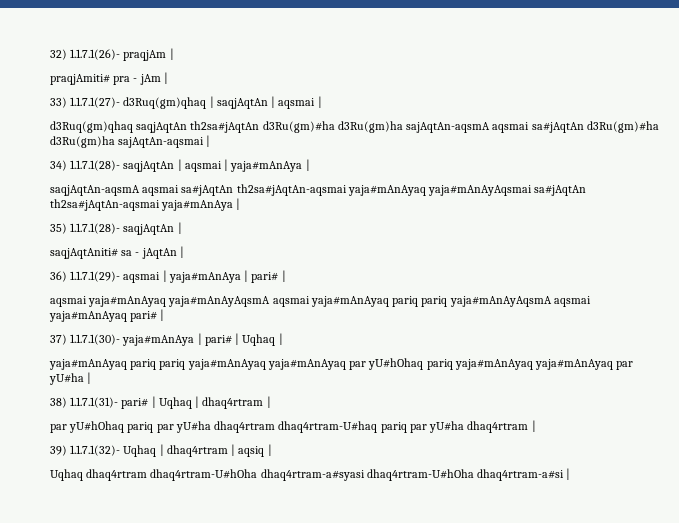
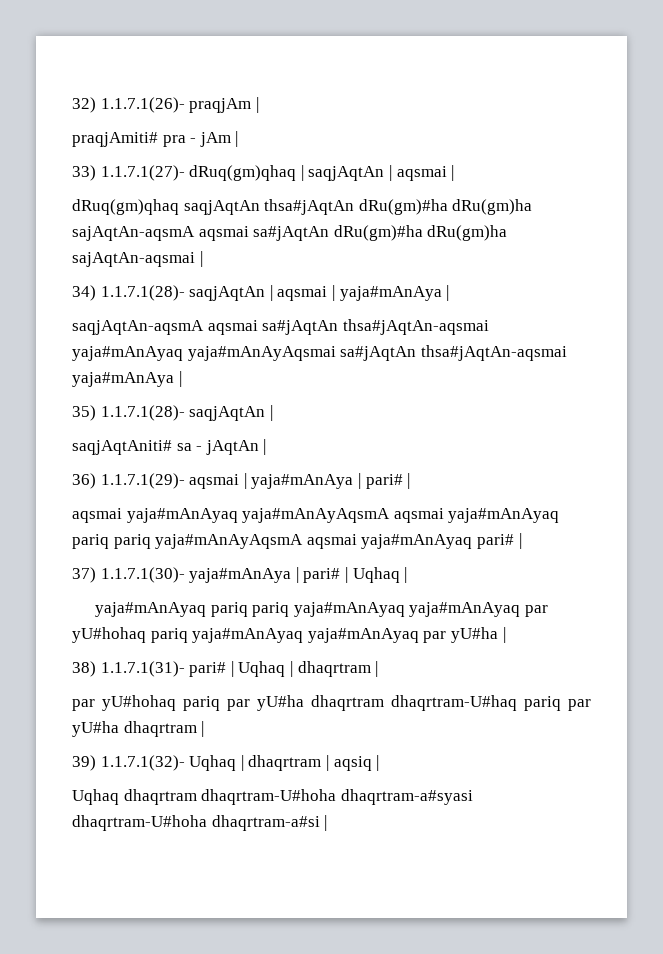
- 33) 1.1.7.1(27)- d3Ruq(gm)qhaq | saqjAqtAn | aqsmai |
+ 33) 1.1.7.1(27)- dRuq(gm)qhaq | saqjAqtAn | aqsmai |
- d3Ruq(gm)qhaq saqjAqtAn th2sa#jAqtAn d3Ru(gm)#ha d3Ru(gm)ha sajAqtAn-aqsmA aqsmai sa#jAqtAn d3Ru(gm)#ha d3Ru(gm)ha sajAqtAn-aqsmai |
+ dRuq(gm)qhaq saqjAqtAn thsa#jAqtAn dRu(gm)#ha dRu(gm)ha sajAqtAn-aqsmA aqsmai sa#jAqtAn dRu(gm)#ha dRu(gm)ha sajAqtAn-aqsmai |
- saqjAqtAn-aqsmA aqsmai sa#jAqtAn th2sa#jAqtAn-aqsmai yaja#mAnAyaq yaja#mAnAyAqsmai sa#jAqtAn th2sa#jAqtAn-aqsmai yaja#mAnAya |
+ saqjAqtAn-aqsmA aqsmai sa#jAqtAn thsa#jAqtAn-aqsmai yaja#mAnAyaq yaja#mAnAyAqsmai sa#jAqtAn thsa#jAqtAn-aqsmai yaja#mAnAya |
- yaja#mAnAyaq pariq pariq yaja#mAnAyaq yaja#mAnAyaq par yU#hOhaq pariq yaja#mAnAyaq yaja#mAnAyaq par yU#ha |
+ yaja#mAnAyaq pariq pariq yaja#mAnAyaq yaja#mAnAyaq par yU#hohaq pariq yaja#mAnAyaq yaja#mAnAyaq par yU#ha |
- 38) 1.1.7.1(31)- pari# | Uqhaq | dhaq4rtram |
+ 38) 1.1.7.1(31)- pari# | Uqhaq | dhaqrtram |
- par yU#hOhaq pariq par yU#ha dhaq4rtram dhaq4rtram-U#haq pariq par yU#ha dhaq4rtram |
+ par yU#hohaq pariq par yU#ha dhaqrtram dhaqrtram-U#haq pariq par yU#ha dhaqrtram |
- 39) 1.1.7.1(32)- Uqhaq | dhaq4rtram | aqsiq |
+ 39) 1.1.7.1(32)- Uqhaq | dhaqrtram | aqsiq |
- Uqhaq dhaq4rtram dhaq4rtram-U#hOha dhaq4rtram-a#syasi dhaq4rtram-U#hOha dhaq4rtram-a#si |
+ Uqhaq dhaqrtram dhaqrtram-U#hoha dhaqrtram-a#syasi dhaqrtram-U#hoha dhaqrtram-a#si |

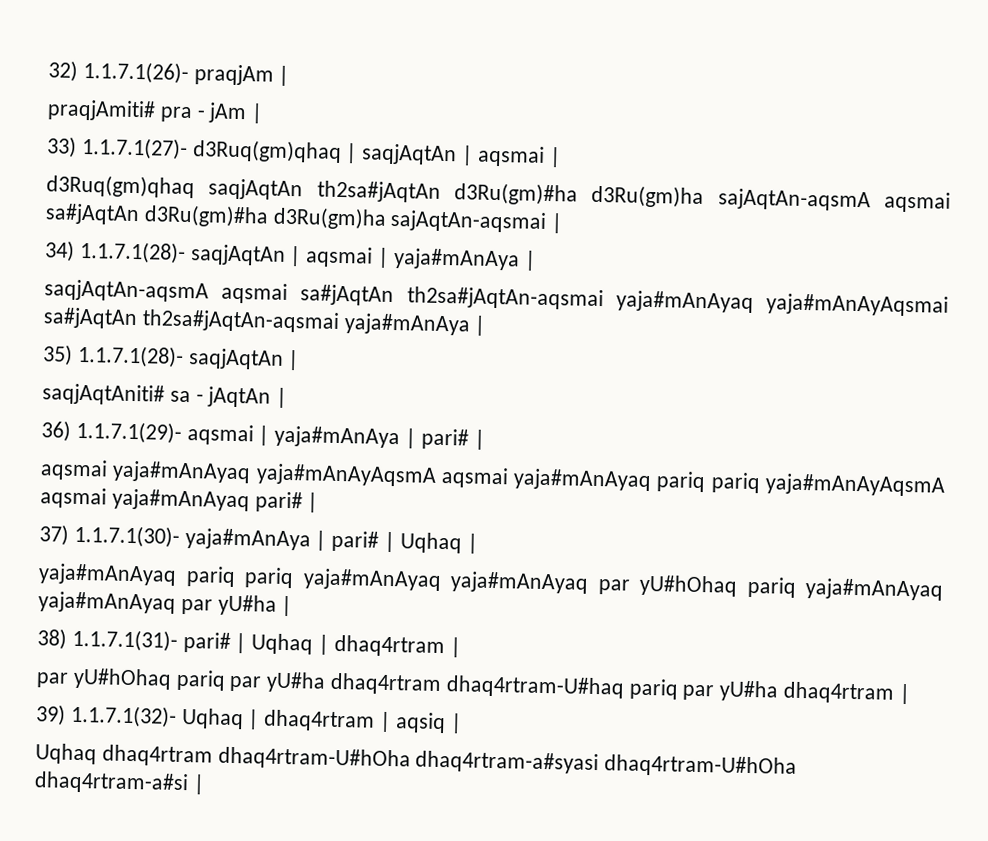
- 33) 1.1.7.1(27)- dRuq(gm)qhaq | saqjAqtAn | aqsmai |
+ 33) 1.1.7.1(27)- d3Ruq(gm)qhaq | saqjAqtAn | aqsmai |
- dRuq(gm)qhaq saqjAqtAn thsa#jAqtAn dRu(gm)#ha dRu(gm)ha sajAqtAn-aqsmA aqsmai sa#jAqtAn dRu(gm)#ha dRu(gm)ha sajAqtAn-aqsmai |
+ d3Ruq(gm)qhaq saqjAqtAn th2sa#jAqtAn d3Ru(gm)#ha d3Ru(gm)ha sajAqtAn-aqsmA aqsmai sa#jAqtAn d3Ru(gm)#ha d3Ru(gm)ha sajAqtAn-aqsmai |
- saqjAqtAn-aqsmA aqsmai sa#jAqtAn thsa#jAqtAn-aqsmai yaja#mAnAyaq yaja#mAnAyAqsmai sa#jAqtAn thsa#jAqtAn-aqsmai yaja#mAnAya |
+ saqjAqtAn-aqsmA aqsmai sa#jAqtAn th2sa#jAqtAn-aqsmai yaja#mAnAyaq yaja#mAnAyAqsmai sa#jAqtAn th2sa#jAqtAn-aqsmai yaja#mAnAya |
- yaja#mAnAyaq pariq pariq yaja#mAnAyaq yaja#mAnAyaq par yU#hohaq pariq yaja#mAnAyaq yaja#mAnAyaq par yU#ha |
+ yaja#mAnAyaq pariq pariq yaja#mAnAyaq yaja#mAnAyaq par yU#hOhaq pariq yaja#mAnAyaq yaja#mAnAyaq par yU#ha |
- 38) 1.1.7.1(31)- pari# | Uqhaq | dhaqrtram |
+ 38) 1.1.7.1(31)- pari# | Uqhaq | dhaq4rtram |
- par yU#hohaq pariq par yU#ha dhaqrtram dhaqrtram-U#haq pariq par yU#ha dhaqrtram |
+ par yU#hOhaq pariq par yU#ha dhaq4rtram dhaq4rtram-U#haq pariq par yU#ha dhaq4rtram |
- 39) 1.1.7.1(32)- Uqhaq | dhaqrtram | aqsiq |
+ 39) 1.1.7.1(32)- Uqhaq | dhaq4rtram | aqsiq |
- Uqhaq dhaqrtram dhaqrtram-U#hoha dhaqrtram-a#syasi dhaqrtram-U#hoha dhaqrtram-a#si |
+ Uqhaq dhaq4rtram dhaq4rtram-U#hOha dhaq4rtram-a#syasi dhaq4rtram-U#hOha dhaq4rtram-a#si |

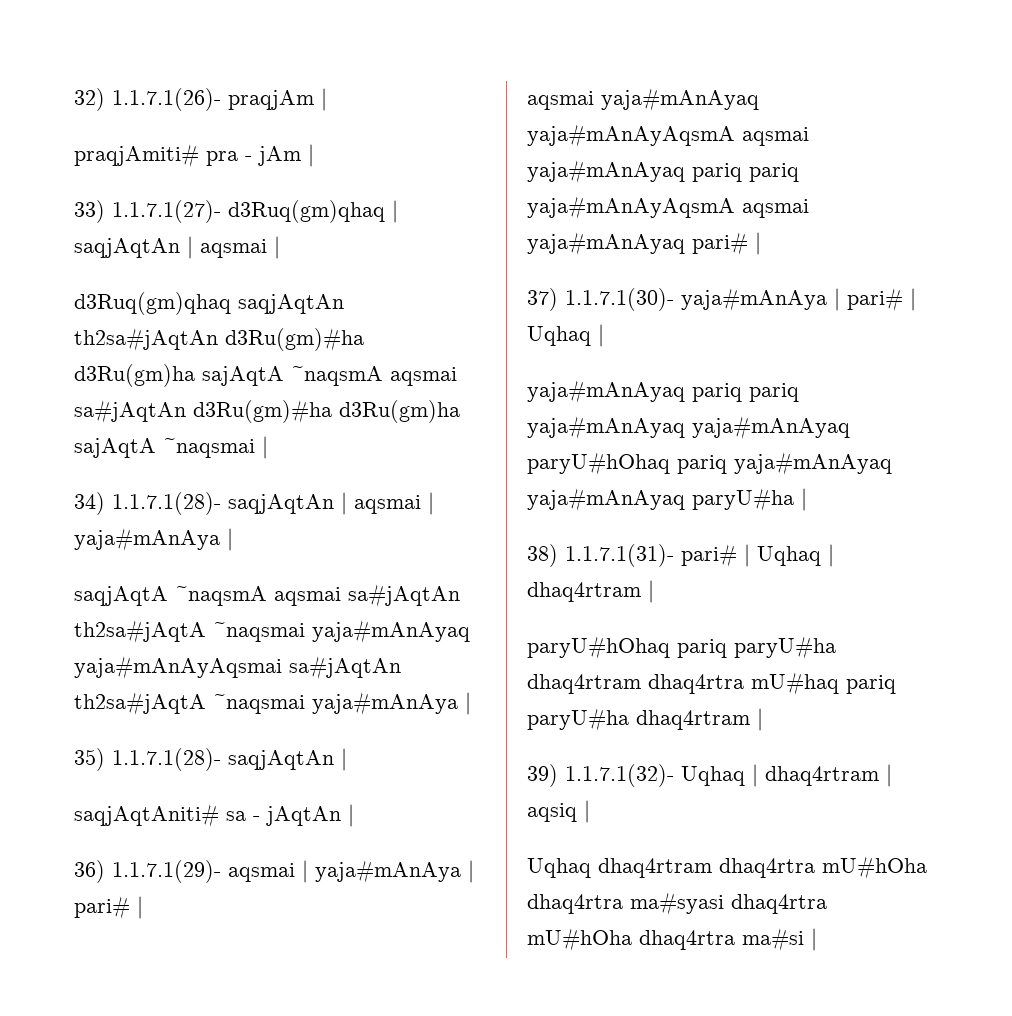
- d3Ruq(gm)qhaq saqjAqtAn th2sa#jAqtAn d3Ru(gm)#ha d3Ru(gm)ha sajAqtAn-aqsmA aqsmai sa#jAqtAn d3Ru(gm)#ha d3Ru(gm)ha sajAqtAn-aqsmai |
+ d3Ruq(gm)qhaq saqjAqtAn th2sa#jAqtAn d3Ru(gm)#ha d3Ru(gm)ha sajAqtA ~naqsmA aqsmai sa#jAqtAn d3Ru(gm)#ha d3Ru(gm)ha sajAqtA ~naqsmai |
- saqjAqtAn-aqsmA aqsmai sa#jAqtAn th2sa#jAqtAn-aqsmai yaja#mAnAyaq yaja#mAnAyAqsmai sa#jAqtAn th2sa#jAqtAn-aqsmai yaja#mAnAya |
+ saqjAqtA ~naqsmA aqsmai sa#jAqtAn th2sa#jAqtA ~naqsmai yaja#mAnAyaq yaja#mAnAyAqsmai sa#jAqtAn th2sa#jAqtA ~naqsmai yaja#mAnAya |
- yaja#mAnAyaq pariq pariq yaja#mAnAyaq yaja#mAnAyaq par yU#hOhaq pariq yaja#mAnAyaq yaja#mAnAyaq par yU#ha |
+ yaja#mAnAyaq pariq pariq yaja#mAnAyaq yaja#mAnAyaq paryU#hOhaq pariq yaja#mAnAyaq yaja#mAnAyaq paryU#ha |
- par yU#hOhaq pariq par yU#ha dhaq4rtram dhaq4rtram-U#haq pariq par yU#ha dhaq4rtram |
+ paryU#hOhaq pariq paryU#ha dhaq4rtram dhaq4rtra mU#haq pariq paryU#ha dhaq4rtram |
- Uqhaq dhaq4rtram dhaq4rtram-U#hOha dhaq4rtram-a#syasi dhaq4rtram-U#hOha dhaq4rtram-a#si |
+ Uqhaq dhaq4rtram dhaq4rtra mU#hOha dhaq4rtra ma#syasi dhaq4rtra mU#hOha dhaq4rtra ma#si |

